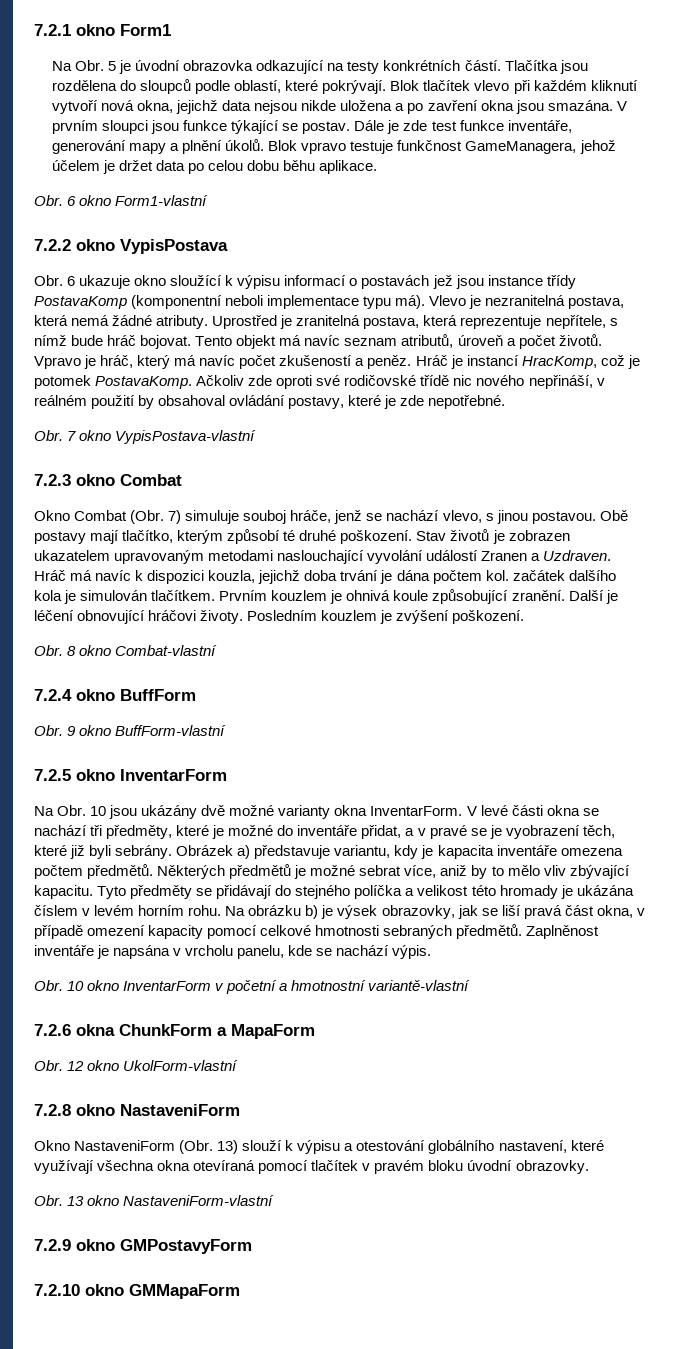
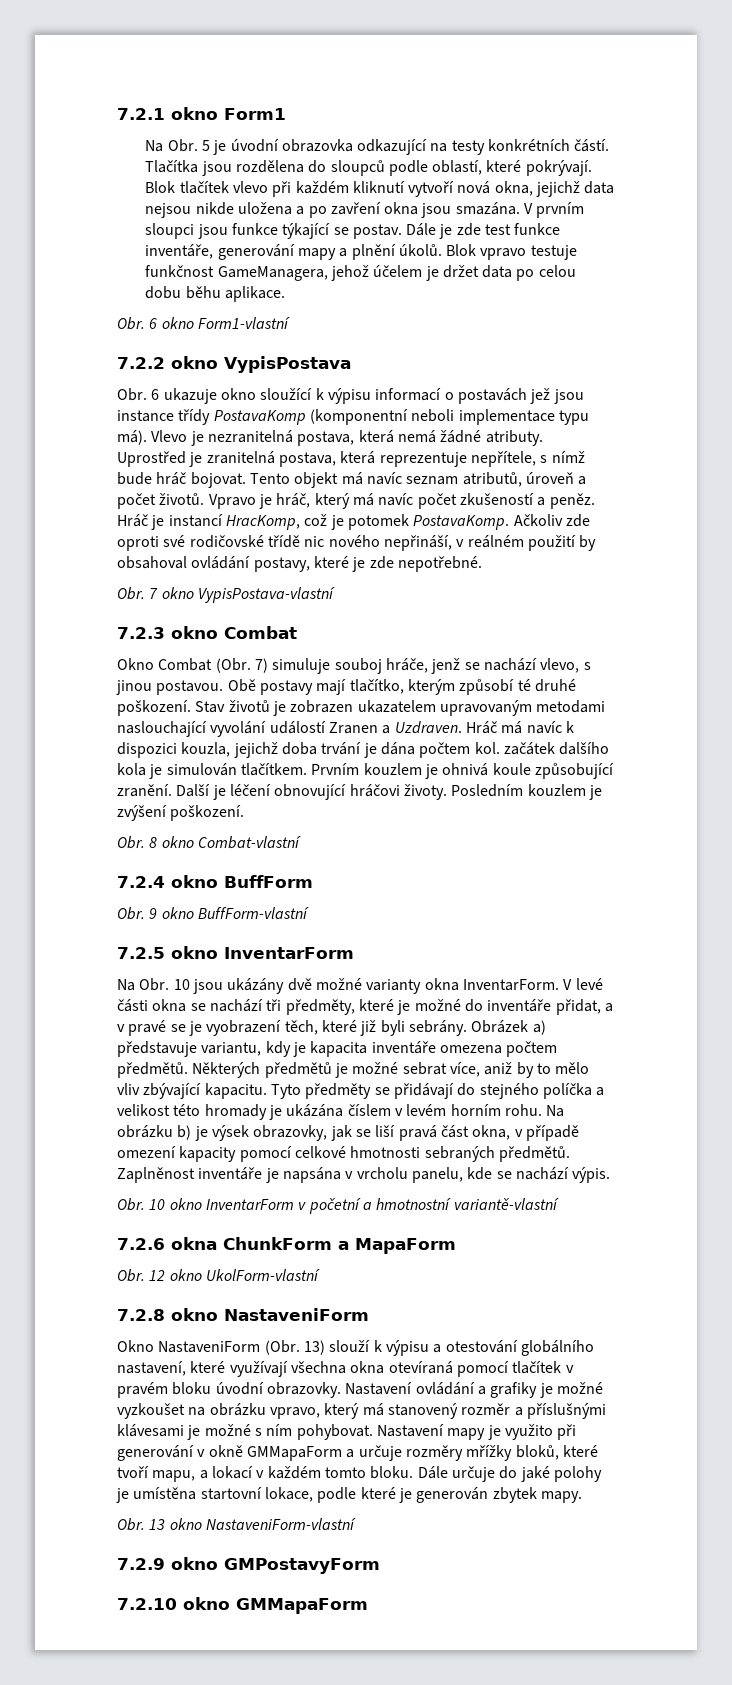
+ Nastavení ovládání a grafiky je možné vyzkoušet na obrázku vpravo, který má stanovený rozměr a příslušnými klávesami je možné s ním pohybovat. Nastavení mapy je využito při generování v okně GMMapaForm a určuje rozměry mřížky bloků, které tvoří mapu, a lokací v každém tomto bloku. Dále určuje do jaké polohy je umístěna startovní lokace, podle které je generován zbytek mapy.

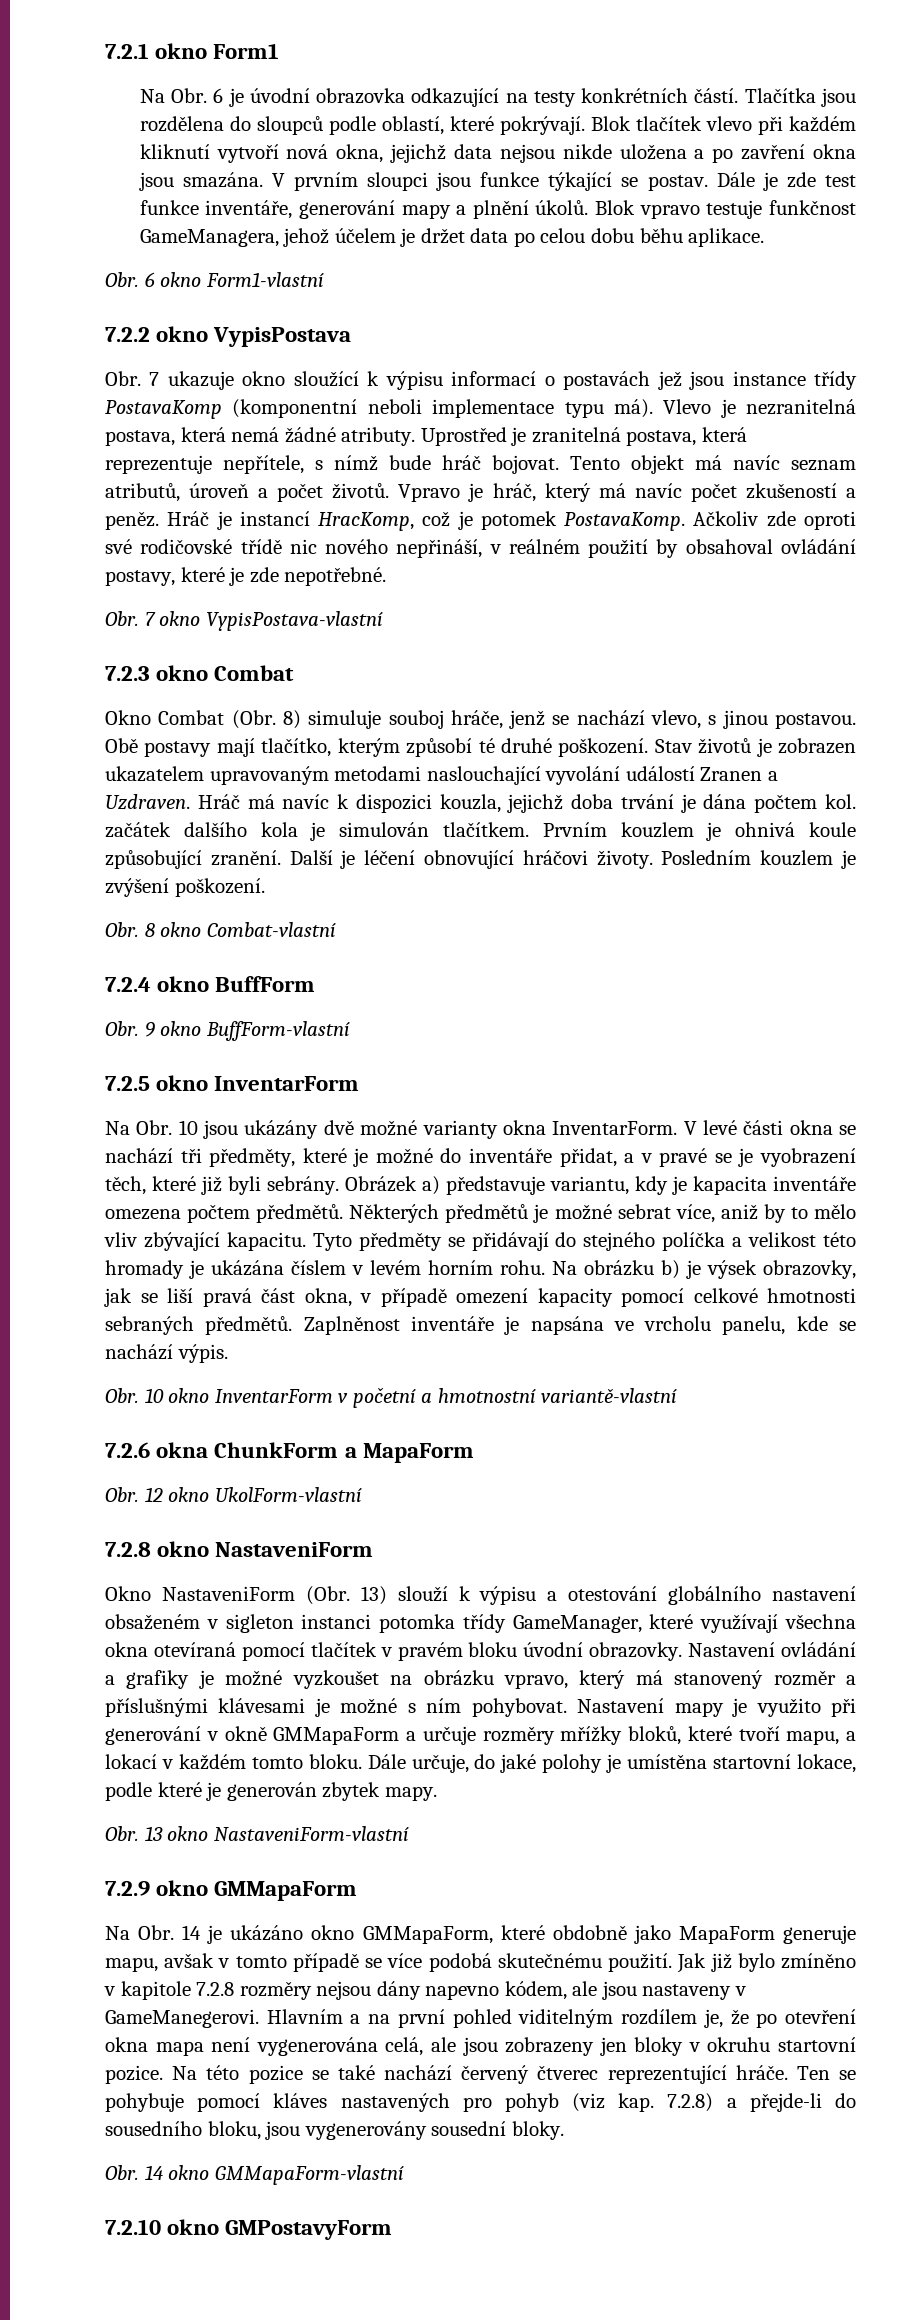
- Na Obr. 5 je úvodní obrazovka odkazující na testy konkrétních částí.
+ Na Obr. 6 je úvodní obrazovka odkazující na testy konkrétních částí.
- Obr. 6 ukazuje okno sloužící k výpisu informací o postavách jež jsou instance třídy PostavaKomp (komponentní neboli implementace typu má).
+ Obr. 7 ukazuje okno sloužící k výpisu informací o postavách jež jsou instance třídy PostavaKomp (komponentní neboli implementace typu má).
- Okno Combat (Obr. 7) simuluje souboj hráče, jenž se nachází vlevo, s jinou postavou.
+ Okno Combat (Obr. 8) simuluje souboj hráče, jenž se nachází vlevo, s jinou postavou.
- Zaplněnost inventáře je napsána v vrcholu panelu, kde se nachází výpis.
+ Zaplněnost inventáře je napsána ve vrcholu panelu, kde se nachází výpis.
- Okno NastaveniForm (Obr. 13) slouží k výpisu a otestování globálního nastavení, které využívají všechna okna otevíraná pomocí tlačítek v pravém bloku úvodní obrazovky.
+ Okno NastaveniForm (Obr. 13) slouží k výpisu a otestování globálního nastavení obsaženém v sigleton instanci potomka třídy GameManager, které využívají všechna okna otevíraná pomocí tlačítek v pravém bloku úvodní obrazovky.
- Dále určuje do jaké polohy je umístěna startovní lokace, podle které je generován zbytek mapy.
+ Dále určuje, do jaké polohy je umístěna startovní lokace, podle které je generován zbytek mapy.
- 7.2.9 okno GMPostavyForm
+ 7.2.9 okno GMMapaForm
+ Na Obr. 14 je ukázáno okno GMMapaForm, které obdobně jako MapaForm generuje mapu, avšak v tomto případě se více podobá skutečnému použití. Jak již bylo zmíněno v kapitole 7.2.8 rozměry nejsou dány napevno kódem, ale jsou nastaveny v GameManegerovi. Hlavním a na první pohled viditelným rozdílem je, že po otevření okna mapa není vygenerována celá, ale jsou zobrazeny jen bloky v okruhu startovní pozice. Na této pozice se také nachází červený čtverec reprezentující hráče. Ten se pohybuje pomocí kláves nastavených pro pohyb (viz kap. 7.2.8) a přejde-li do sousedního bloku, jsou vygenerovány sousední bloky.
+ Obr. 14 okno GMMapaForm-vlastní
- 7.2.10 okno GMMapaForm
+ 7.2.10 okno GMPostavyForm

